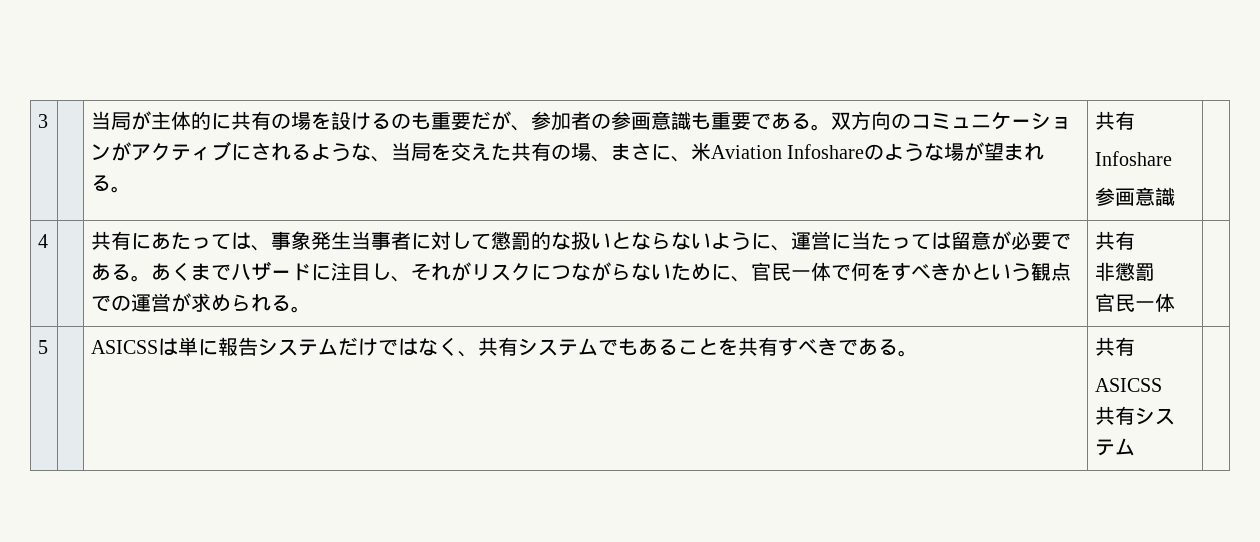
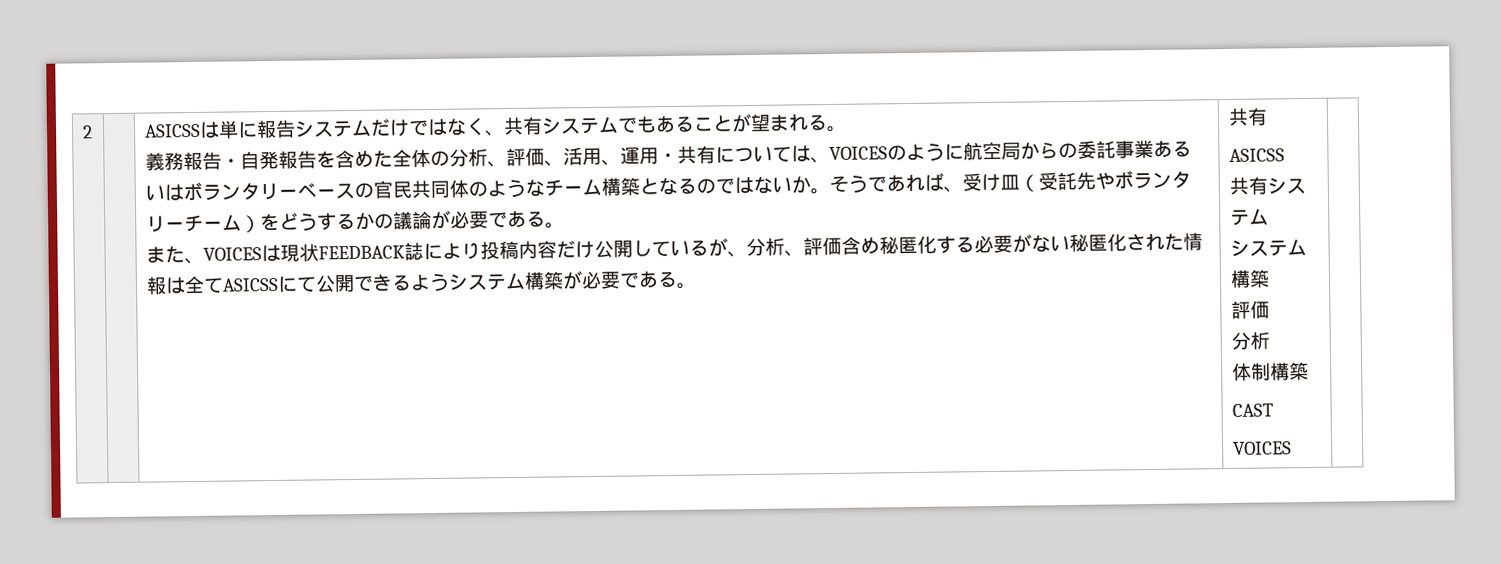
- 3 | | 当局が主体的に共有の場を設けるのも重要だが、参加者の参画意識も重要である。双方向のコミュニケーションがアクティブにされるような、当局を交えた共有の場、まさに、米Aviation Infoshareのような場が望まれる。 | 共有
- Infoshare
- 参画意識 |
- 4 | | 共有にあたっては、事象発生当事者に対して懲罰的な扱いとならないように、運営に当たっては留意が必要である。あくまでハザードに注目し、それがリスクにつながらないために、官民一体で何をすべきかという観点での運営が求められる。 | 共有
- 非懲罰
- 官民一体 |
- 5 | | ASICSSは単に報告システムだけではなく、共有システムでもあることを共有すべきである。 | 共有
+ 2 | | ASICSSは単に報告システムだけではなく、共有システムでもあることが望まれる。
+ 義務報告・自発報告を含めた全体の分析、評価、活用、運用・共有については、VOICESのように航空局からの委託事業あるいはボランタリーベースの官民共同体のようなチーム構築となるのではないか。そうであれば、受け皿（受託先やボランタリーチーム）をどうするかの議論が必要である。
+ また、VOICESは現状FEEDBACK誌により投稿内容だけ公開しているが、分析、評価含め秘匿化する必要がない秘匿化された情報は全てASICSSにて公開できるようシステム構築が必要である。 | 共有
  ASICSS
- 共有システム |
+ 共有システム
+ システム構築
+ 評価
+ 分析
+ 体制構築
+ CAST
+ VOICES

